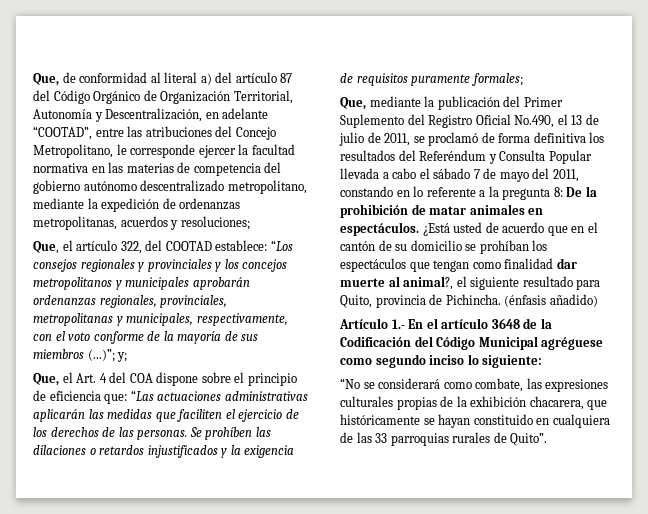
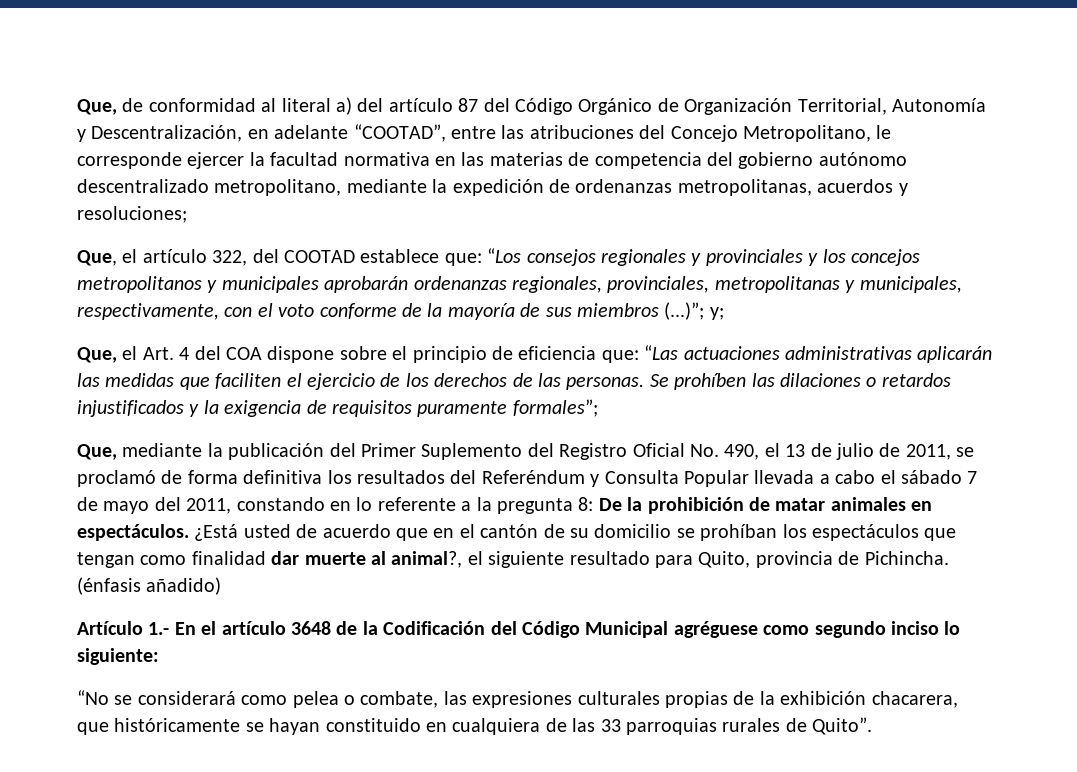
- Que, el artículo 322, del COOTAD establece: “Los consejos regionales y provinciales y los concejos metropolitanos y municipales aprobarán ordenanzas regionales, provinciales, metropolitanas y municipales, respectivamente, con el voto conforme de la mayoría de sus miembros (...)”; y;
+ Que, el artículo 322, del COOTAD establece que: “Los consejos regionales y provinciales y los concejos metropolitanos y municipales aprobarán ordenanzas regionales, provinciales, metropolitanas y municipales, respectivamente, con el voto conforme de la mayoría de sus miembros (...)”; y;
- Se prohíben las dilaciones o retardos injustificados y la exigencia de requisitos puramente formales;
+ Se prohíben las dilaciones o retardos injustificados y la exigencia de requisitos puramente formales”;
- Que, mediante la publicación del Primer Suplemento del Registro Oficial No.490, el 13 de julio de 2011, se proclamó de forma definitiva los resultados del Referéndum y Consulta Popular llevada a cabo el sábado 7 de mayo del 2011, constando en lo referente a la pregunta 8: De la prohibición de matar animales en espectáculos.
+ Que, mediante la publicación del Primer Suplemento del Registro Oficial No. 490, el 13 de julio de 2011, se proclamó de forma definitiva los resultados del Referéndum y Consulta Popular llevada a cabo el sábado 7 de mayo del 2011, constando en lo referente a la pregunta 8: De la prohibición de matar animales en espectáculos.
- “No se considerará como combate, las expresiones culturales propias de la exhibición chacarera, que históricamente se hayan constituido en cualquiera de las 33 parroquias rurales de Quito”.
+ “No se considerará como pelea o combate, las expresiones culturales propias de la exhibición chacarera, que históricamente se hayan constituido en cualquiera de las 33 parroquias rurales de Quito”.

